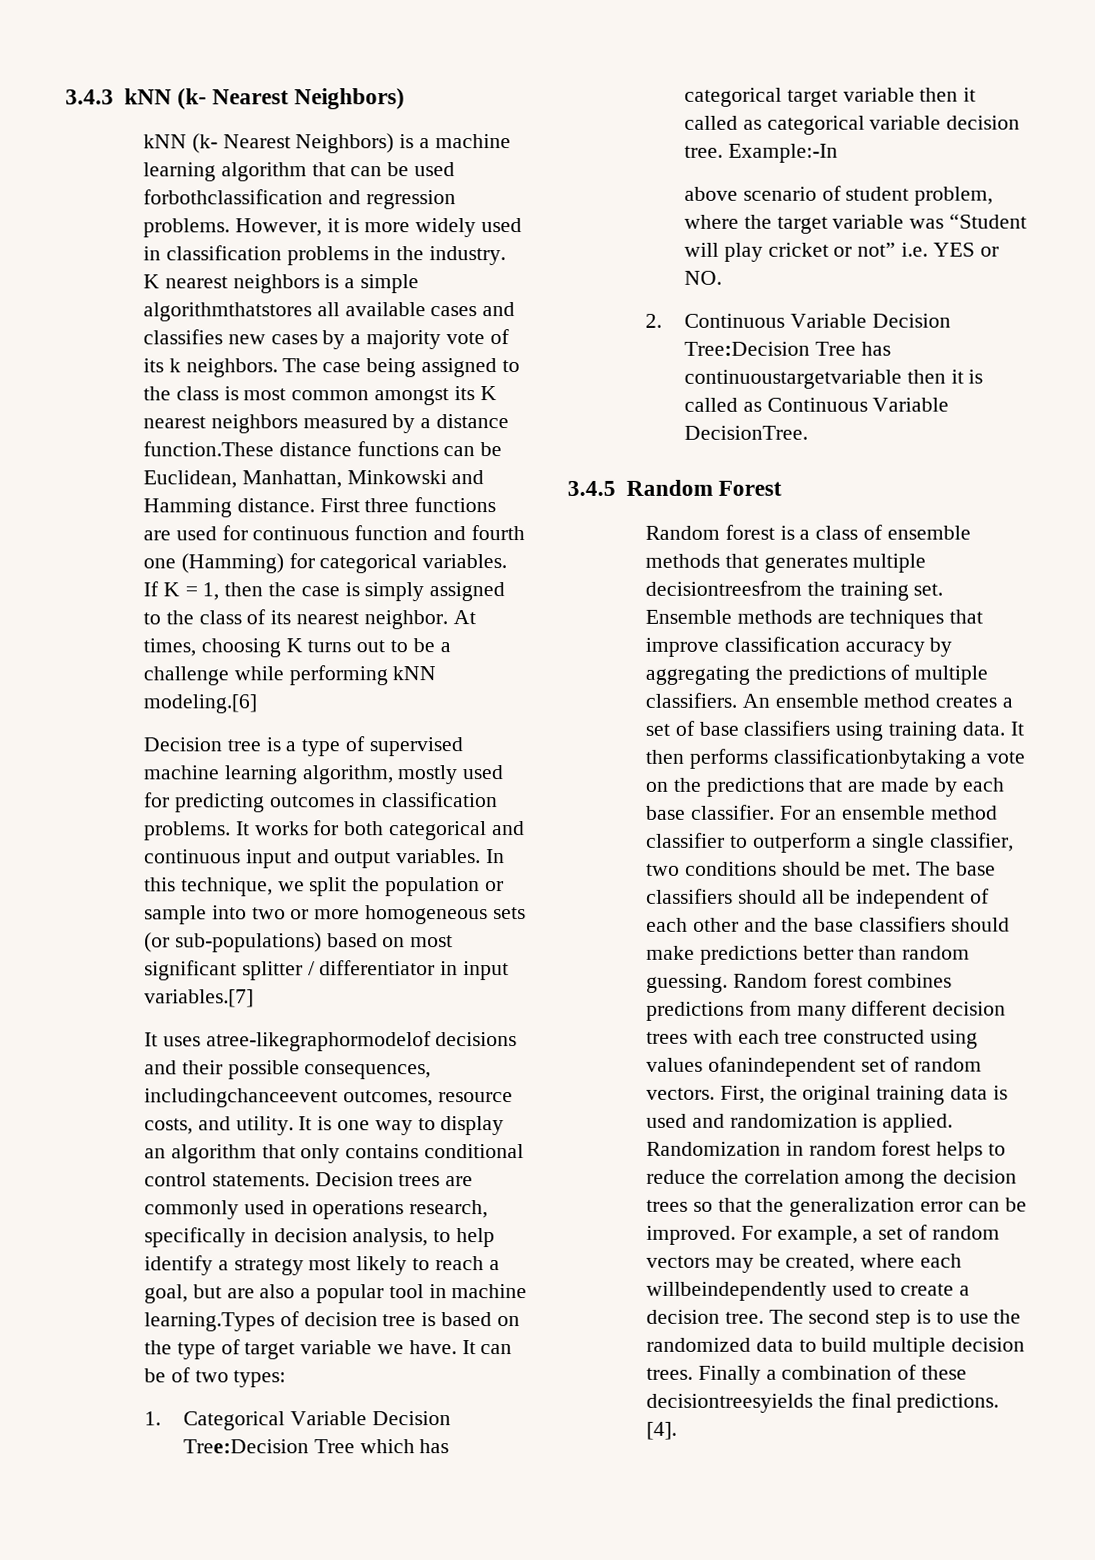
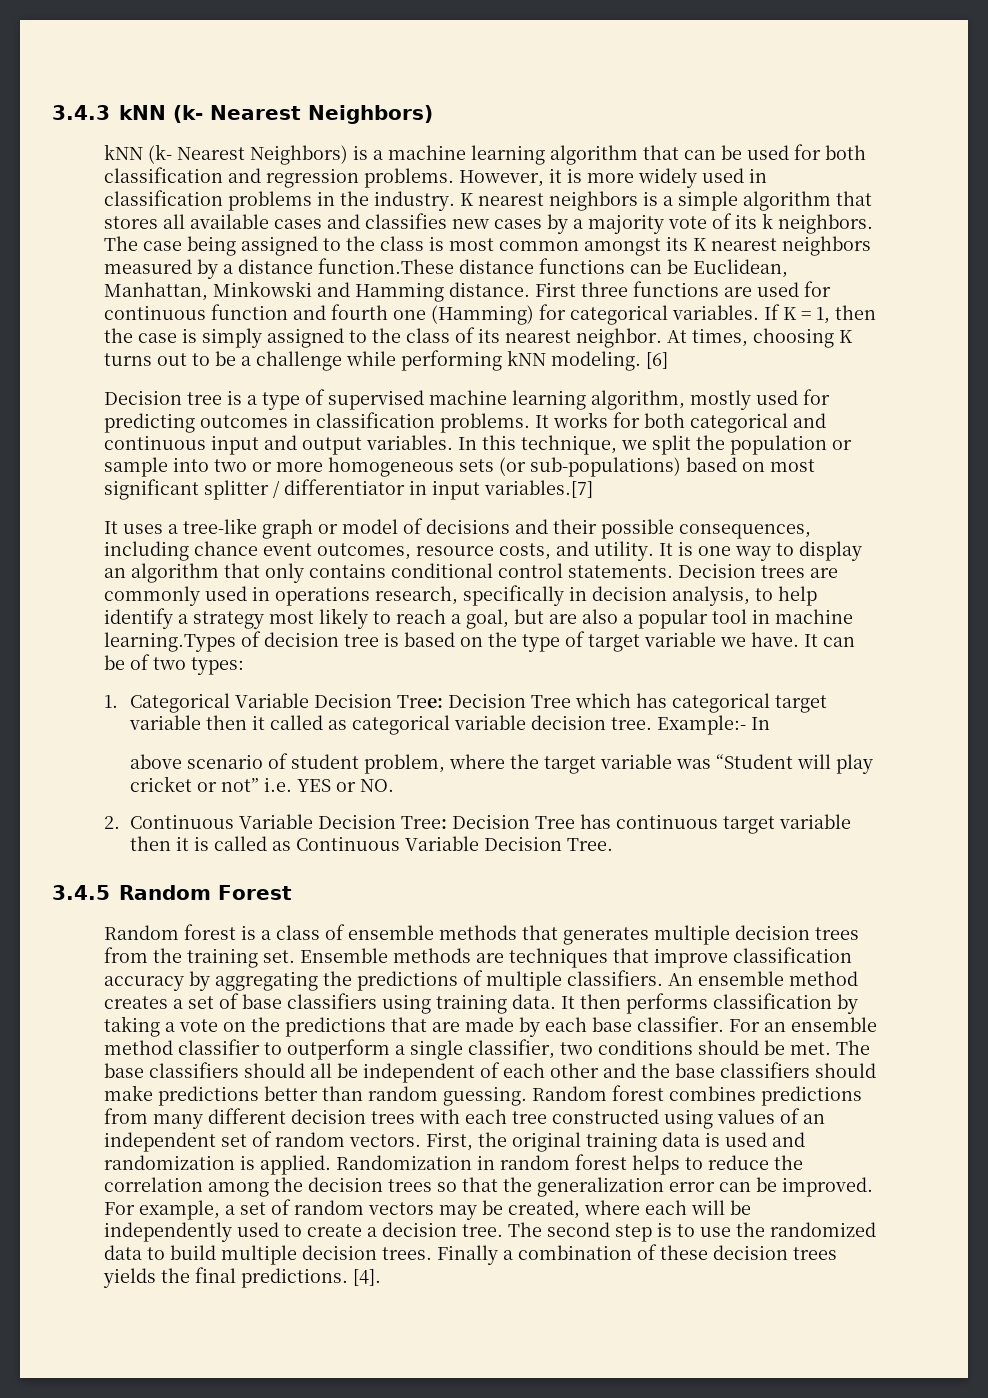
- kNN (k- Nearest Neighbors) is a machine learning algorithm that can be used forbothclassification and regression problems.
+ kNN (k- Nearest Neighbors) is a machine learning algorithm that can be used for both classification and regression problems.
- K nearest neighbors is a simple algorithmthatstores all available cases and classifies new cases by a majority vote of its k neighbors.
+ K nearest neighbors is a simple algorithm that stores all available cases and classifies new cases by a majority vote of its k neighbors.
- At times, choosing K turns out to be a challenge while performing kNN modeling.[6]
+ At times, choosing K turns out to be a challenge while performing kNN modeling. [6]
- It uses atree-likegraphormodelof decisions and their possible consequences, includingchanceevent outcomes, resource costs, and utility.
+ It uses a tree-like graph or model of decisions and their possible consequences, including chance event outcomes, resource costs, and utility.
- 1. Categorical Variable Decision Tree:Decision Tree which has categorical target variable then it called as categorical variable decision tree.
+ 1. Categorical Variable Decision Tree: Decision Tree which has categorical target variable then it called as categorical variable decision tree.
- Example:-In
+ Example:- In
- 2. Continuous Variable Decision Tree:Decision Tree has continuoustargetvariable then it is called as Continuous Variable DecisionTree.
+ 2. Continuous Variable Decision Tree: Decision Tree has continuous target variable then it is called as Continuous Variable Decision Tree.
- Random forest is a class of ensemble methods that generates multiple decisiontreesfrom the training set.
+ Random forest is a class of ensemble methods that generates multiple decision trees from the training set.
- It then performs classificationbytaking a vote on the predictions that are made by each base classifier.
+ It then performs classification by taking a vote on the predictions that are made by each base classifier.
- Random forest combines predictions from many different decision trees with each tree constructed using values ofanindependent set of random vectors.
+ Random forest combines predictions from many different decision trees with each tree constructed using values of an independent set of random vectors.
- For example, a set of random vectors may be created, where each willbeindependently used to create a decision tree.
+ For example, a set of random vectors may be created, where each will be independently used to create a decision tree.
- Finally a combination of these decisiontreesyields the final predictions.
+ Finally a combination of these decision trees yields the final predictions.

